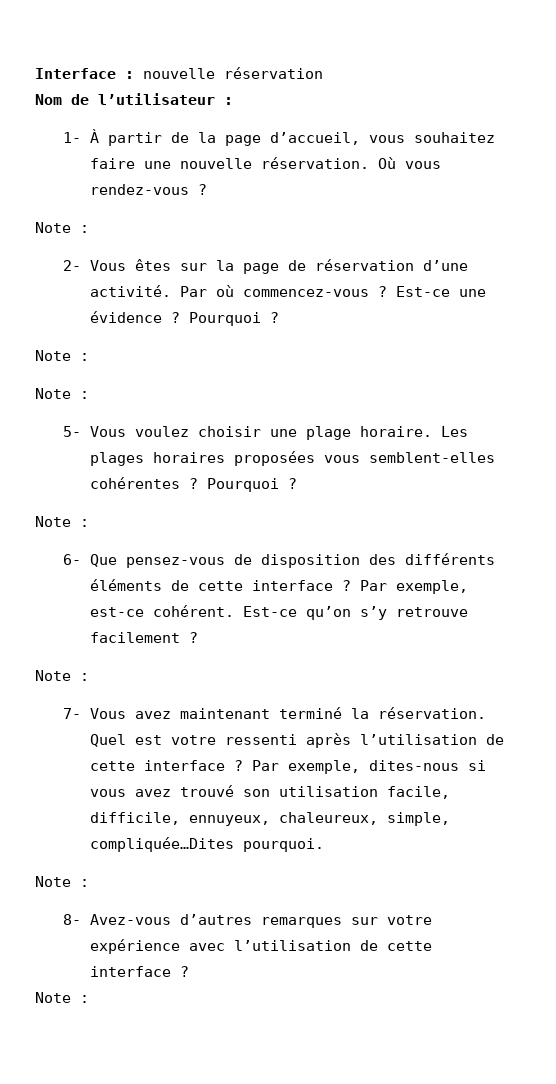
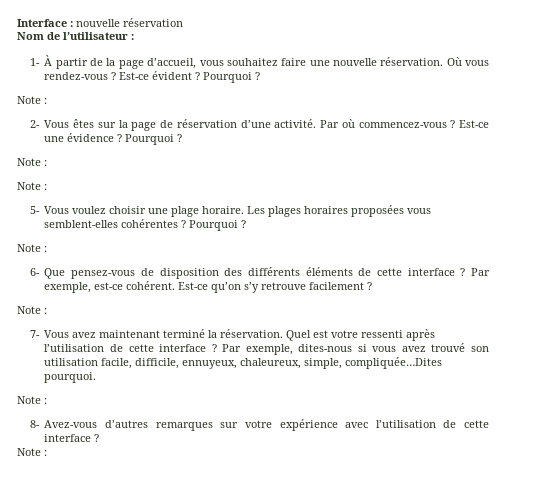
+ Est-ce évident ? Pourquoi ?

